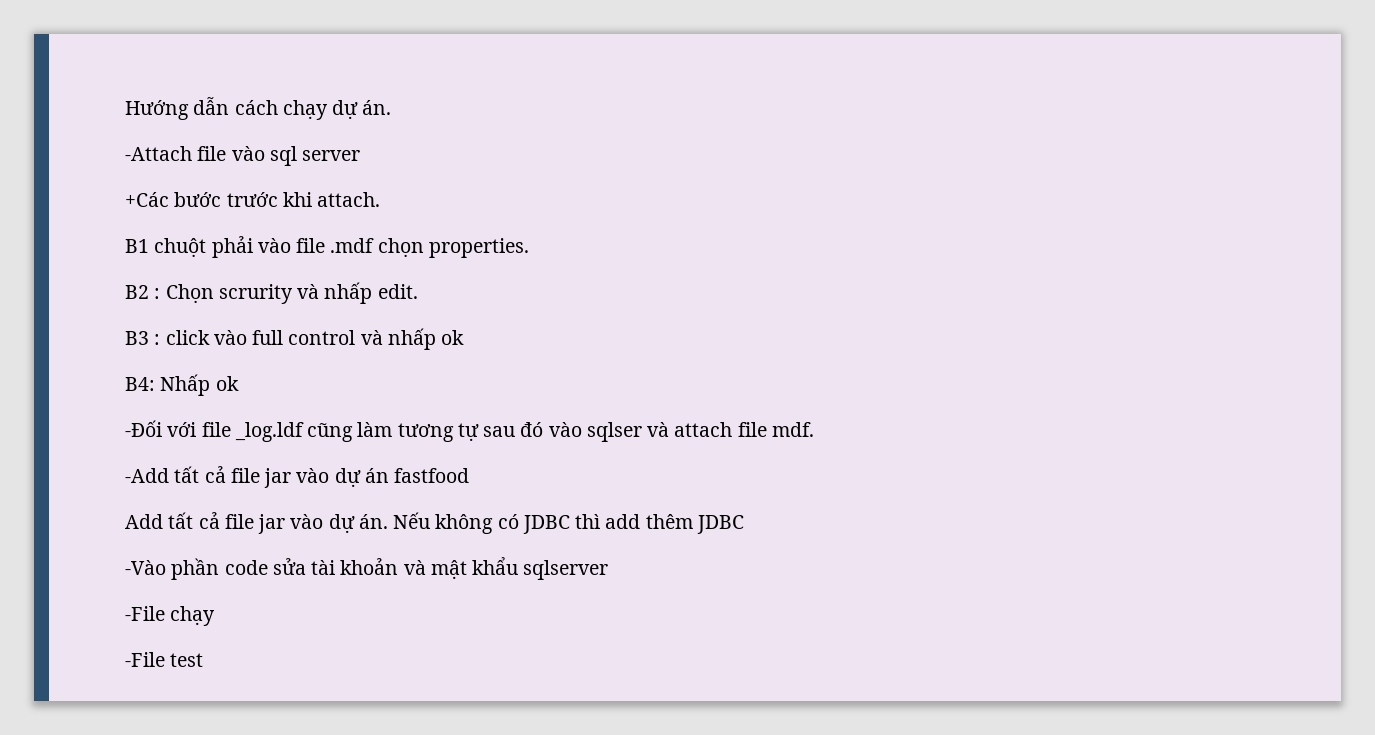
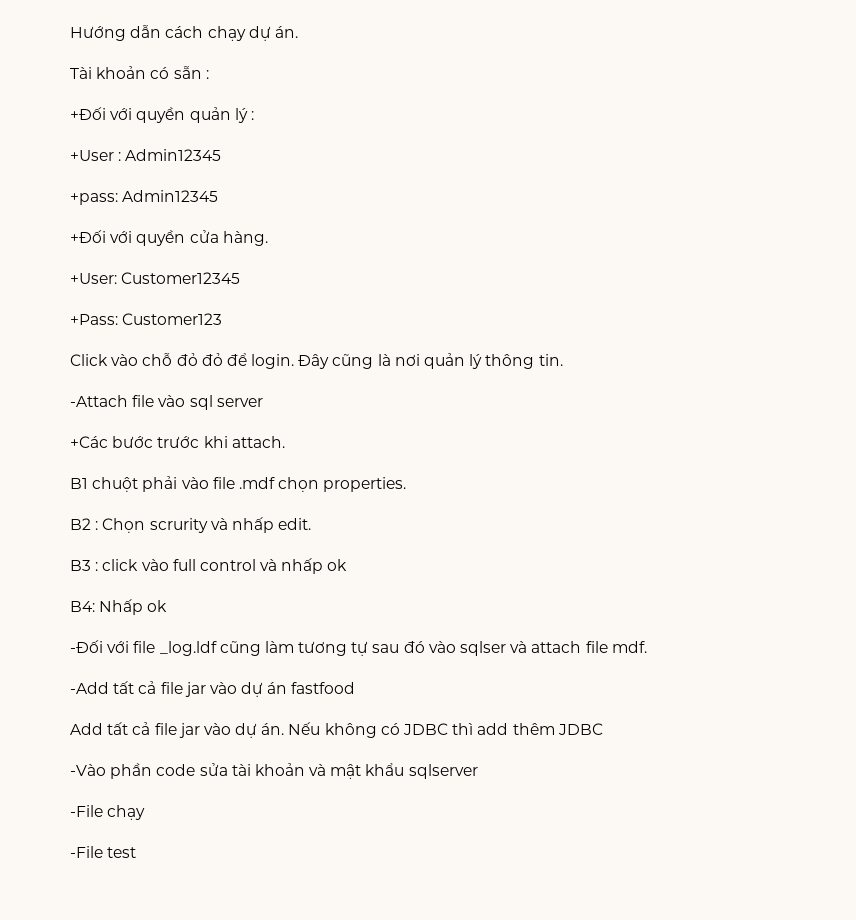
+ Tài khoản có sẵn :
+ +Đối với quyền quản lý :
+ +User : Admin12345
+ +pass: Admin12345
+ +Đối với quyền cửa hàng.
+ +User: Customer12345
+ +Pass: Customer123
+ Click vào chỗ đỏ đỏ để login. Đây cũng là nơi quản lý thông tin.

